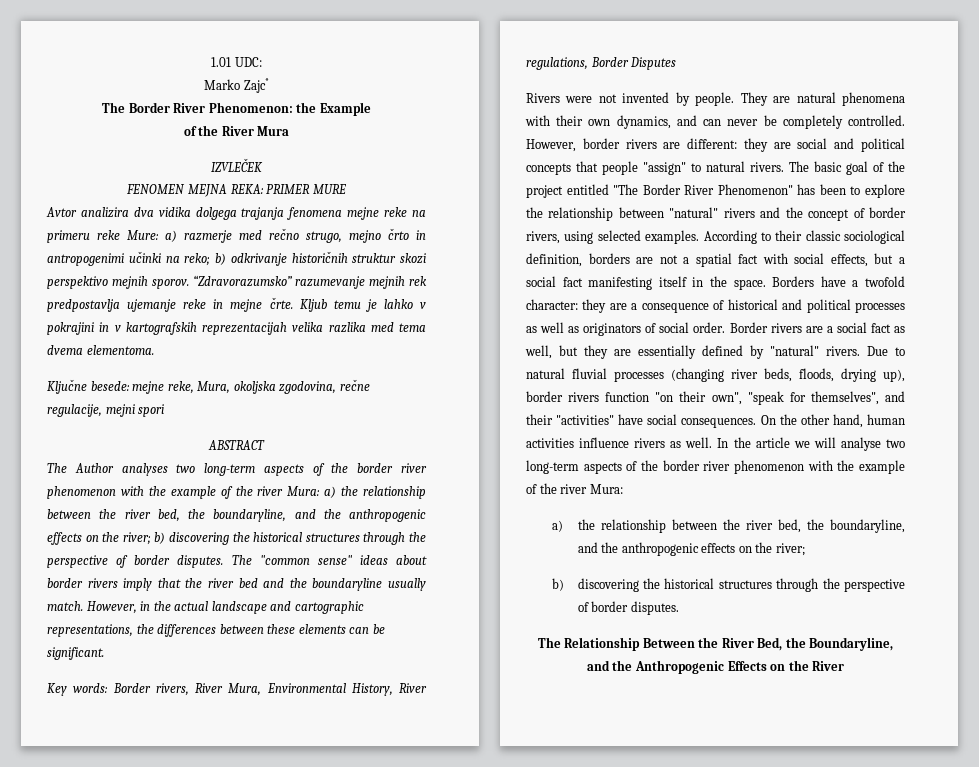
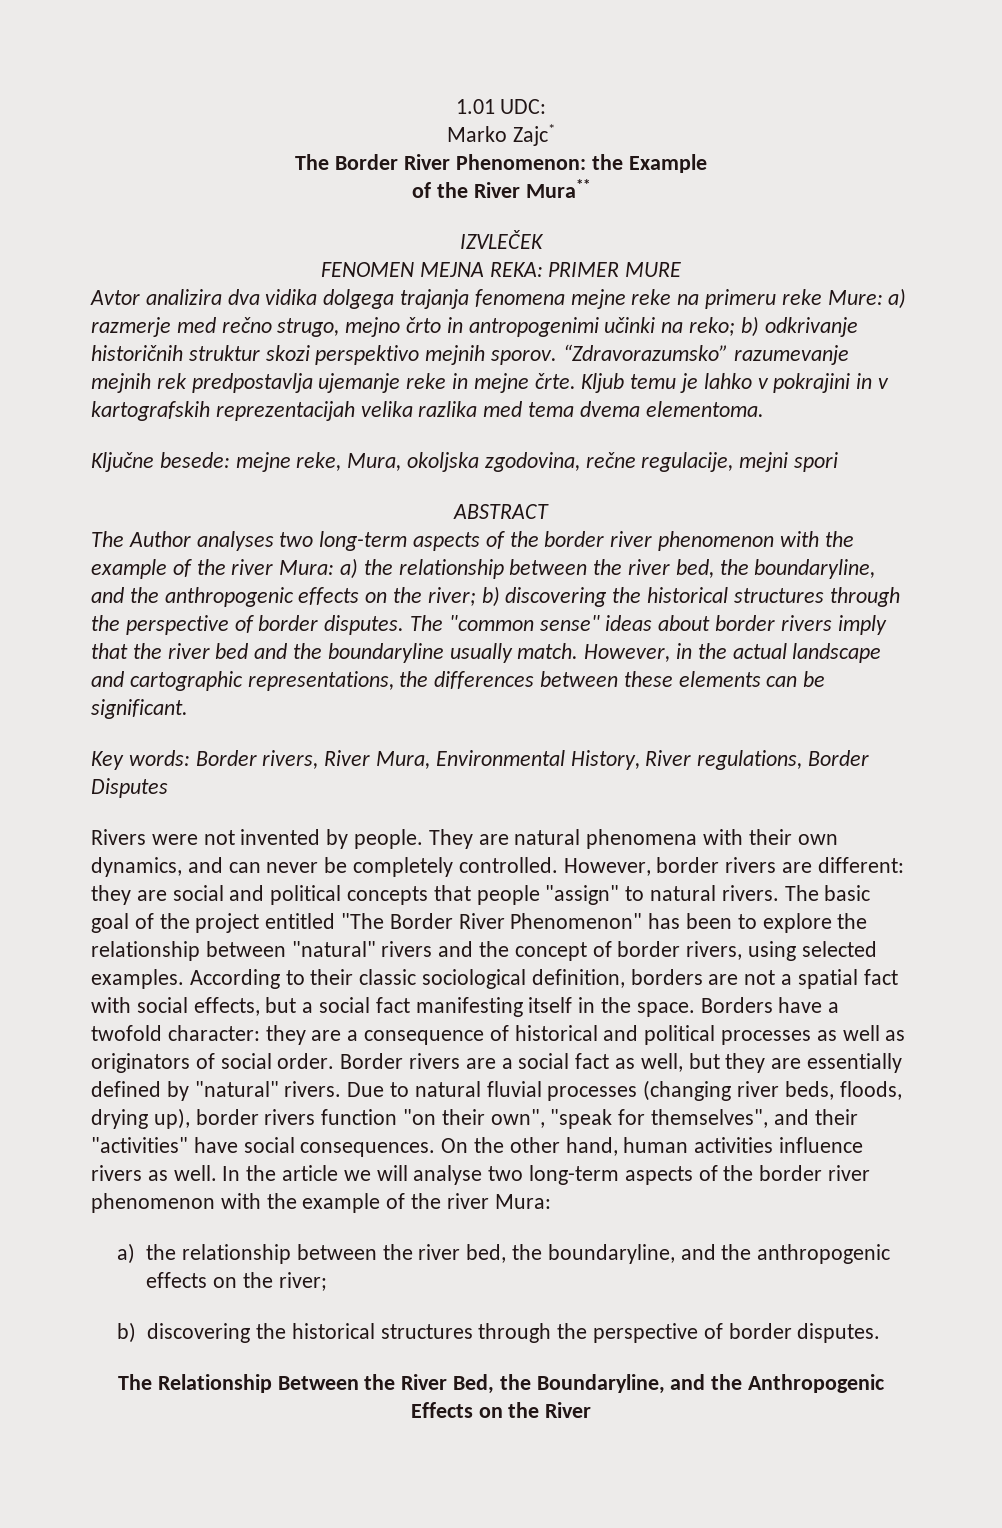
- of the River Mura
+ of the River Mura**

